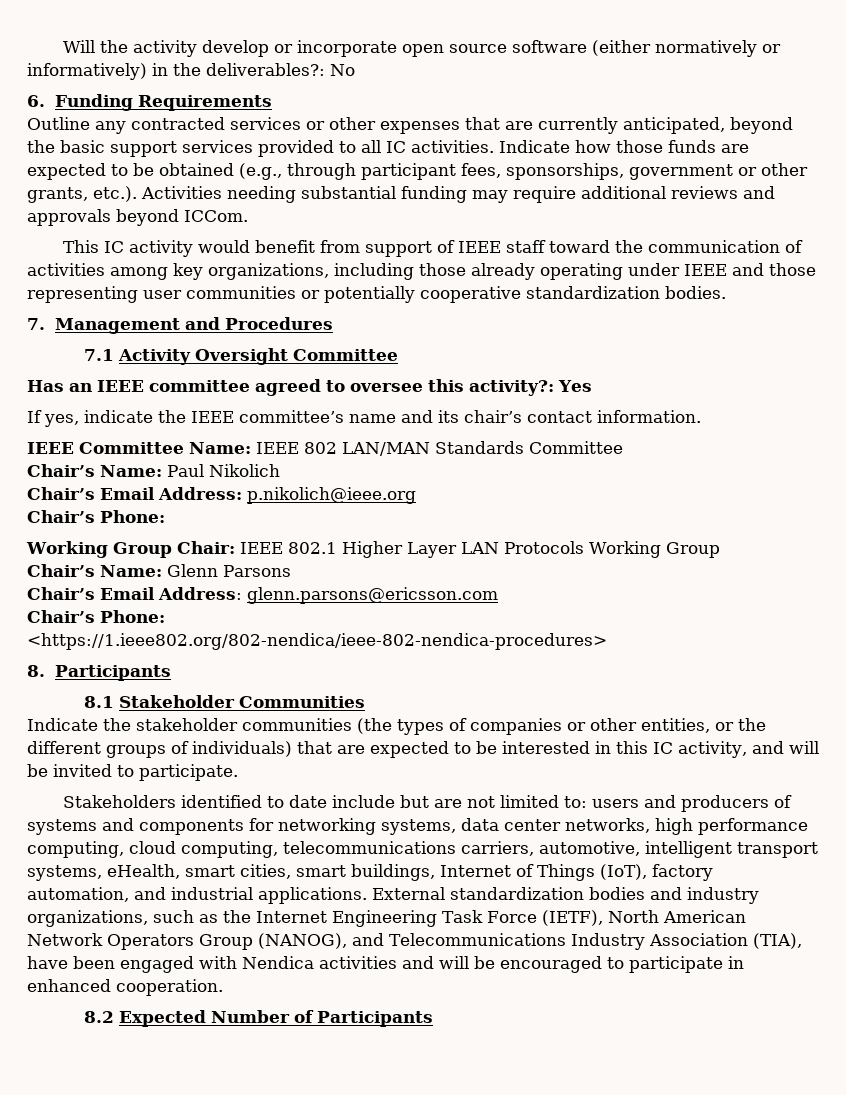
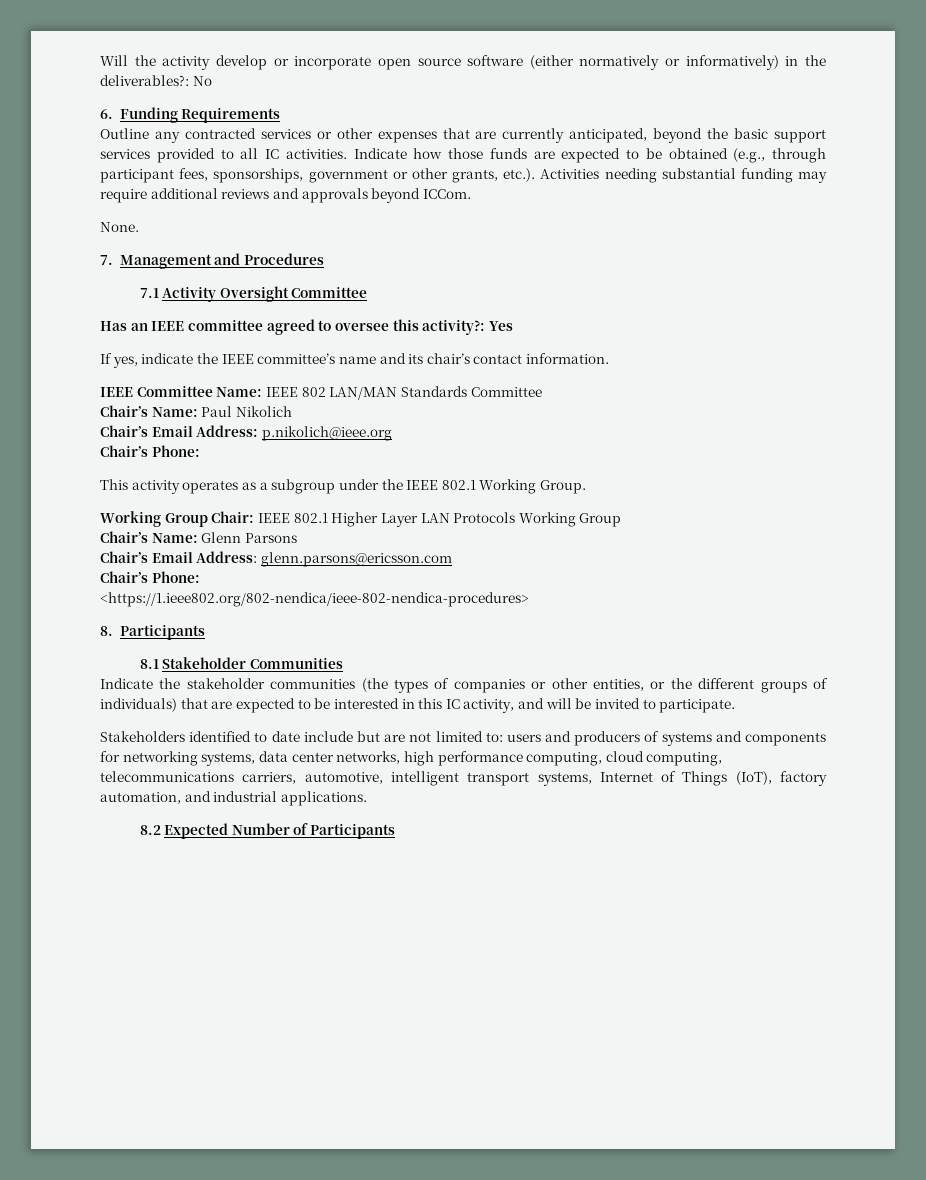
- This IC activity would benefit from support of IEEE staff toward the communication of activities among key organizations, including those already operating under IEEE and those representing user communities or potentially cooperative standardization bodies.
+ None.
+ This activity operates as a subgroup under the IEEE 802.1 Working Group.
- Stakeholders identified to date include but are not limited to: users and producers of systems and components for networking systems, data center networks, high performance computing, cloud computing, telecommunications carriers, automotive, intelligent transport systems, eHealth, smart cities, smart buildings, Internet of Things (IoT), factory automation, and industrial applications. External standardization bodies and industry organizations, such as the Internet Engineering Task Force (IETF), North American Network Operators Group (NANOG), and Telecommunications Industry Association (TIA), have been engaged with Nendica activities and will be encouraged to participate in enhanced cooperation.
+ Stakeholders identified to date include but are not limited to: users and producers of systems and components for networking systems, data center networks, high performance computing, cloud computing, telecommunications carriers, automotive, intelligent transport systems, Internet of Things (IoT), factory automation, and industrial applications.

